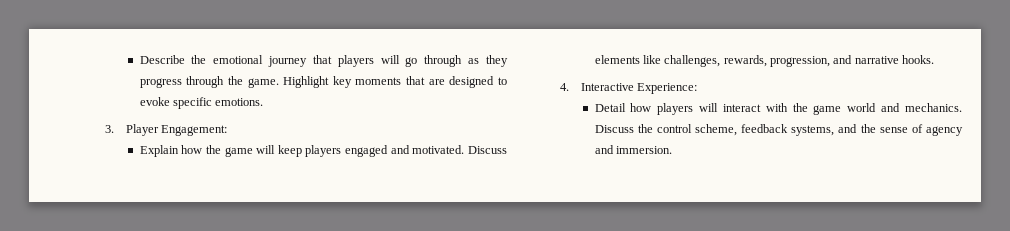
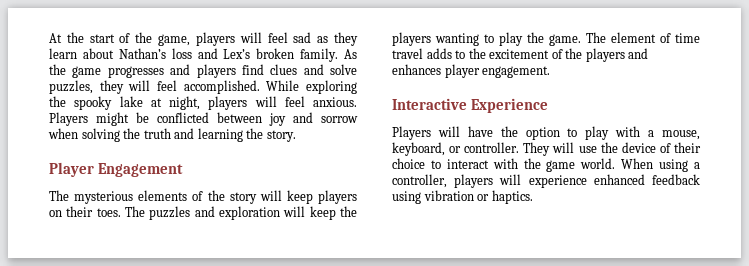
- Describe the emotional journey that players will go through as they progress through the game. Highlight key moments that are designed to evoke specific emotions.
- 3. Player Engagement:
- Explain how the game will keep players engaged and motivated. Discuss elements like challenges, rewards, progression, and narrative hooks.
- 4. Interactive Experience:
- Detail how players will interact with the game world and mechanics. Discuss the control scheme, feedback systems, and the sense of agency and immersion.
+ At the start of the game, players will feel sad as they learn about Nathan’s loss and Lex’s broken family. As the game progresses and players find clues and solve puzzles, they will feel accomplished. While exploring the spooky lake at night, players will feel anxious. Players might be conflicted between joy and sorrow when solving the truth and learning the story.
+ Player Engagement
+ The mysterious elements of the story will keep players on their toes. The puzzles and exploration will keep the players wanting to play the game. The element of time travel adds to the excitement of the players and enhances player engagement.
+ Interactive Experience
+ Players will have the option to play with a mouse, keyboard, or controller. They will use the device of their choice to interact with the game world. When using a controller, players will experience enhanced feedback using vibration or haptics.

